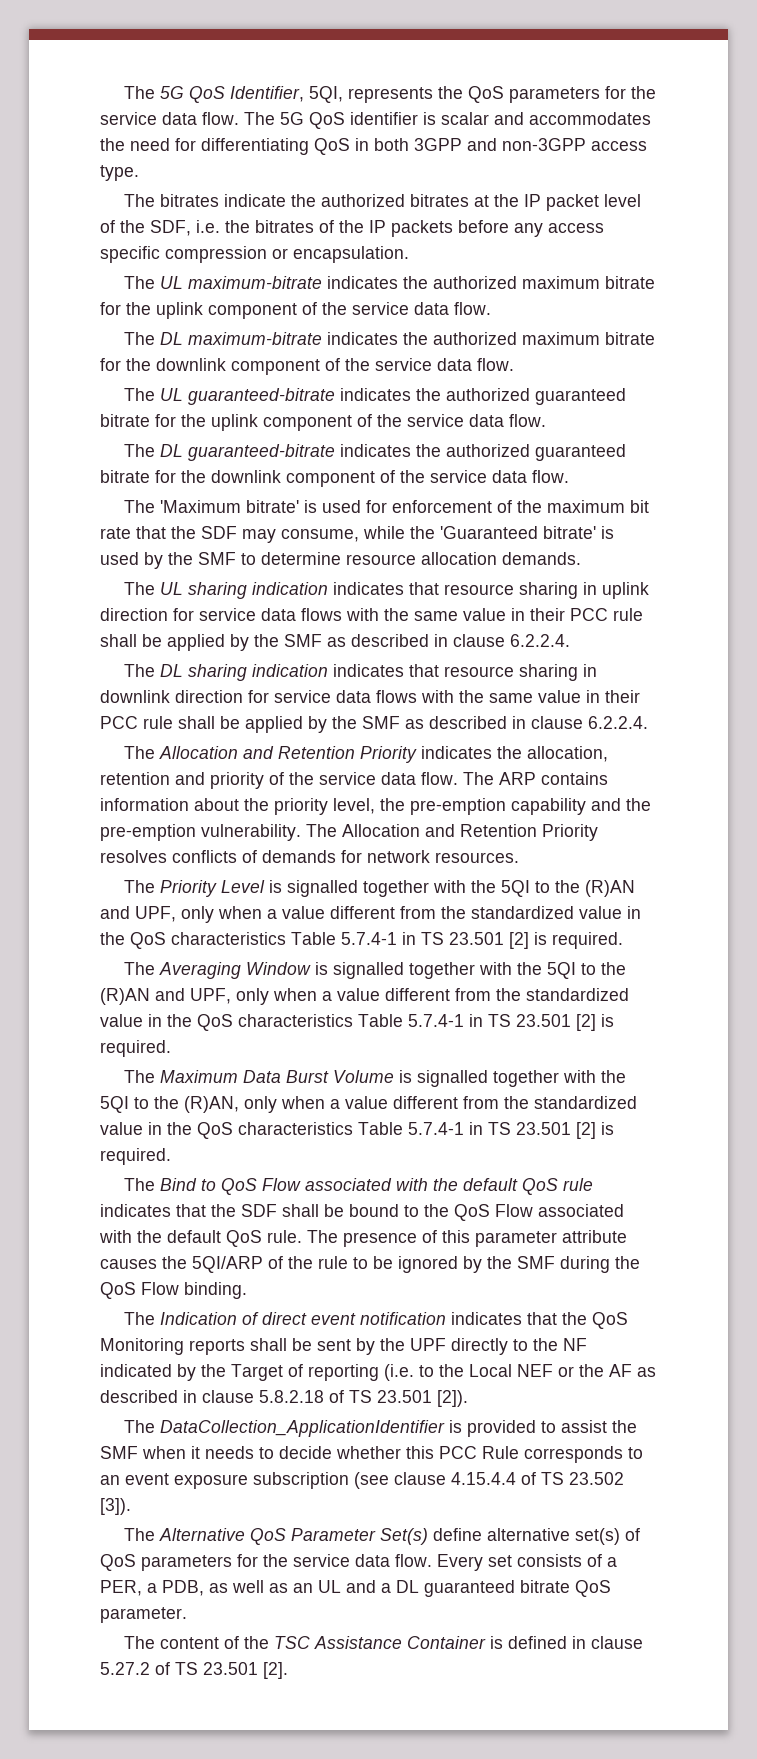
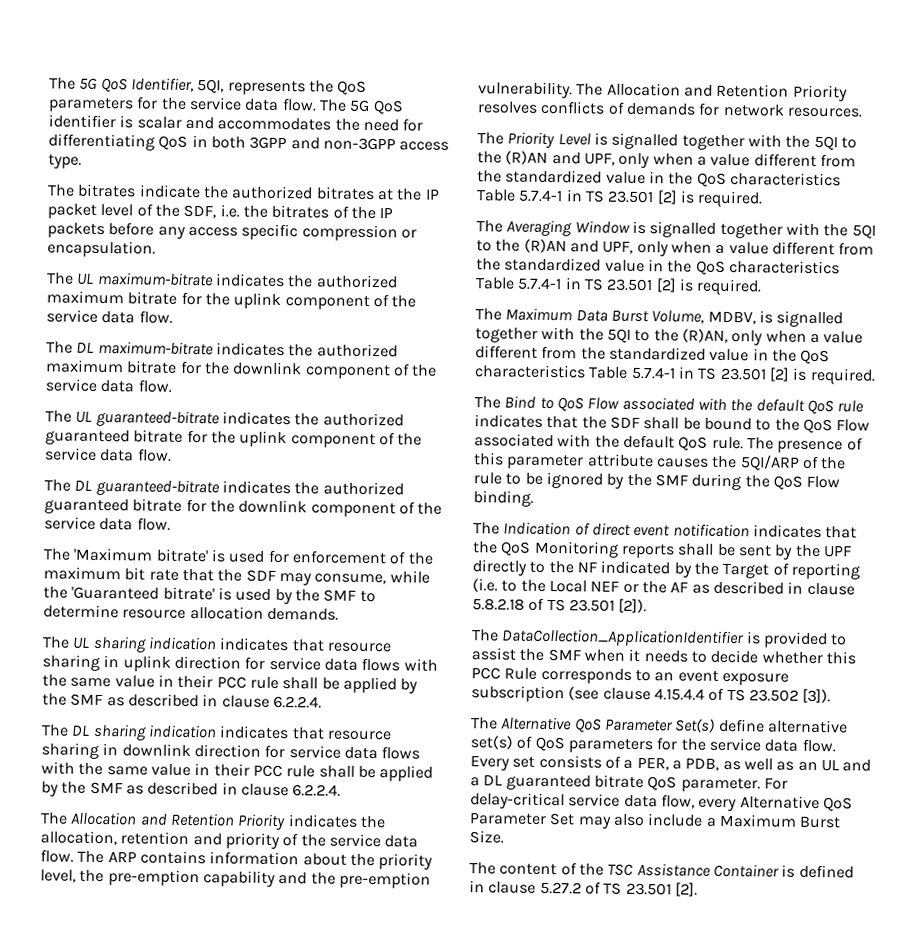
- The Maximum Data Burst Volume is signalled together with the 5QI to the (R)AN, only when a value different from the standardized value in the QoS characteristics Table 5.7.4-1 in TS 23.501 [2] is required.
+ The Maximum Data Burst Volume, MDBV, is signalled together with the 5QI to the (R)AN, only when a value different from the standardized value in the QoS characteristics Table 5.7.4-1 in TS 23.501 [2] is required.
+ For delay-critical service data flow, every Alternative QoS Parameter Set may also include a Maximum Burst Size.

